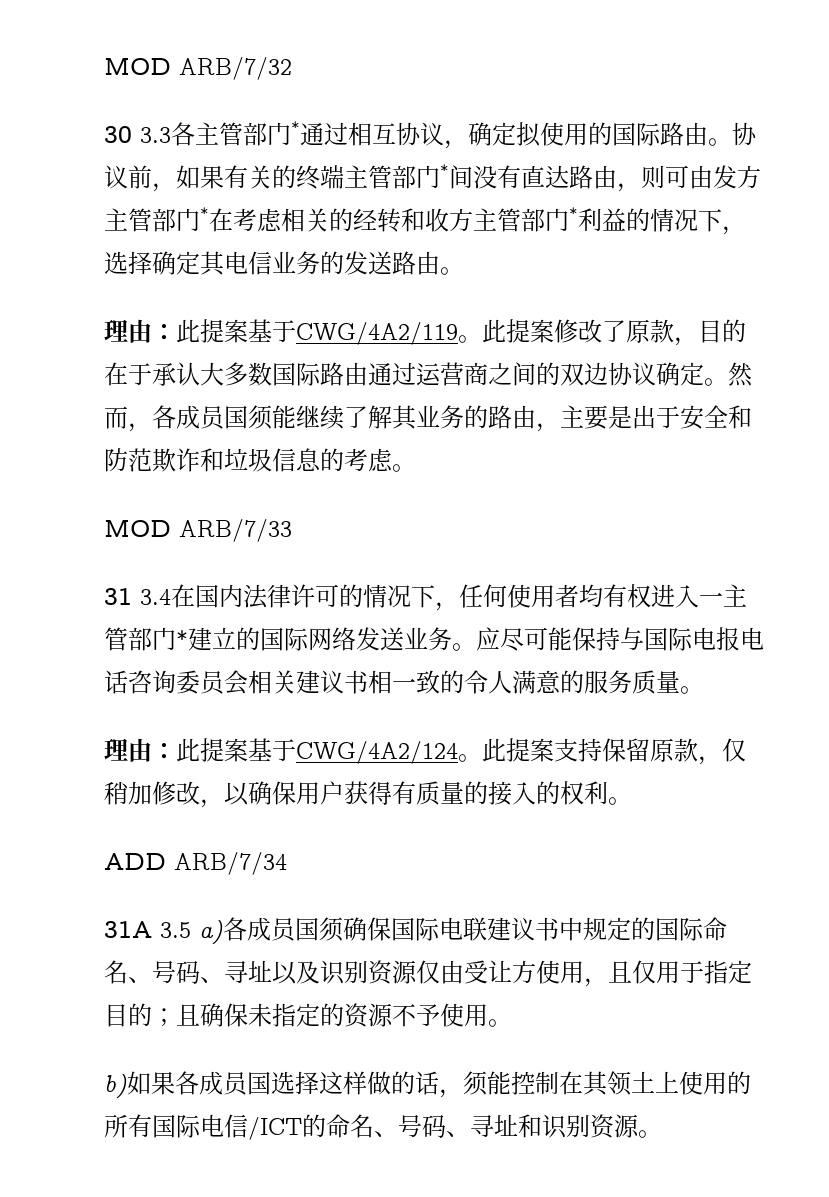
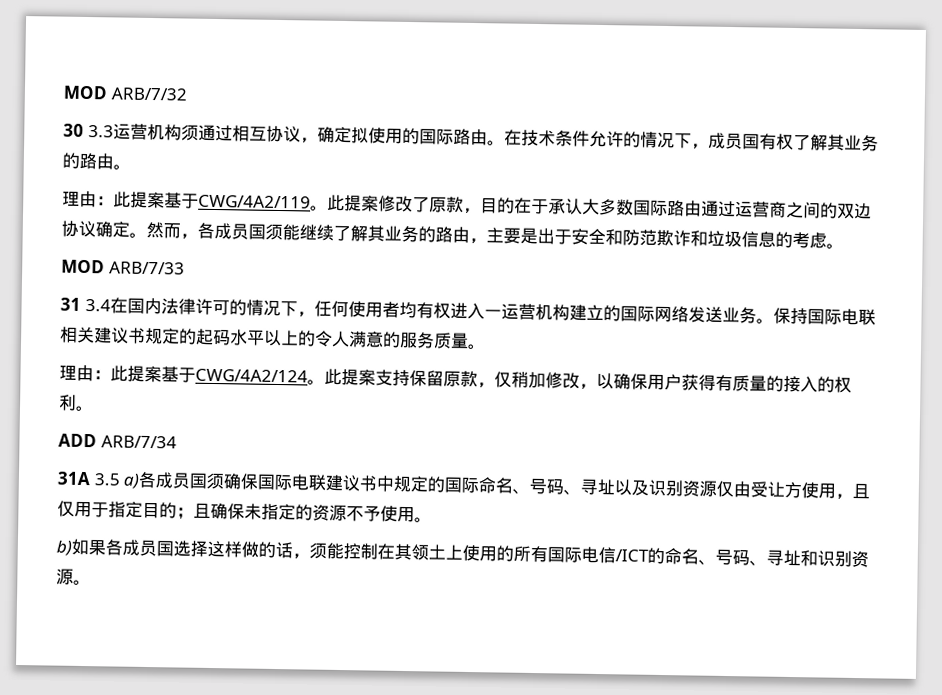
- 30 3.3各主管部门*通过相互协议，确定拟使用的国际路由。
+ 30 3.3运营机构须通过相互协议，确定拟使用的国际路由。
- 协议前，如果有关的终端主管部门*间没有直达路由，则可由发方主管部门*在考虑相关的经转和收方主管部门*利益的情况下，选择确定其电信业务的发送路由。
+ 在技术条件允许的情况下，成员国有权了解其业务的路由。
- 31 3.4在国内法律许可的情况下，任何使用者均有权进入一主管部门*建立的国际网络发送业务。
+ 31 3.4在国内法律许可的情况下，任何使用者均有权进入一运营机构建立的国际网络发送业务。
- 应尽可能保持与国际电报电话咨询委员会相关建议书相一致的令人满意的服务质量。
+ 保持国际电联相关建议书规定的起码水平以上的令人满意的服务质量。

